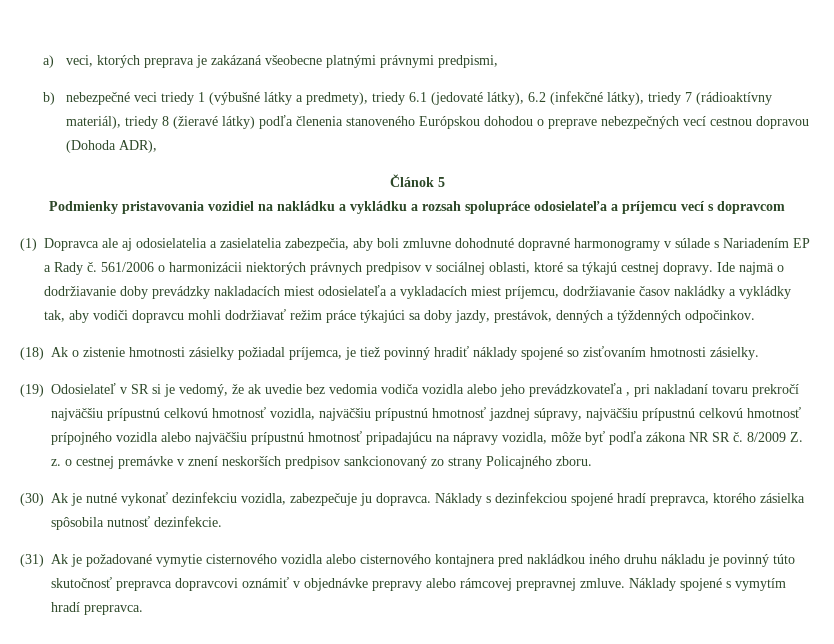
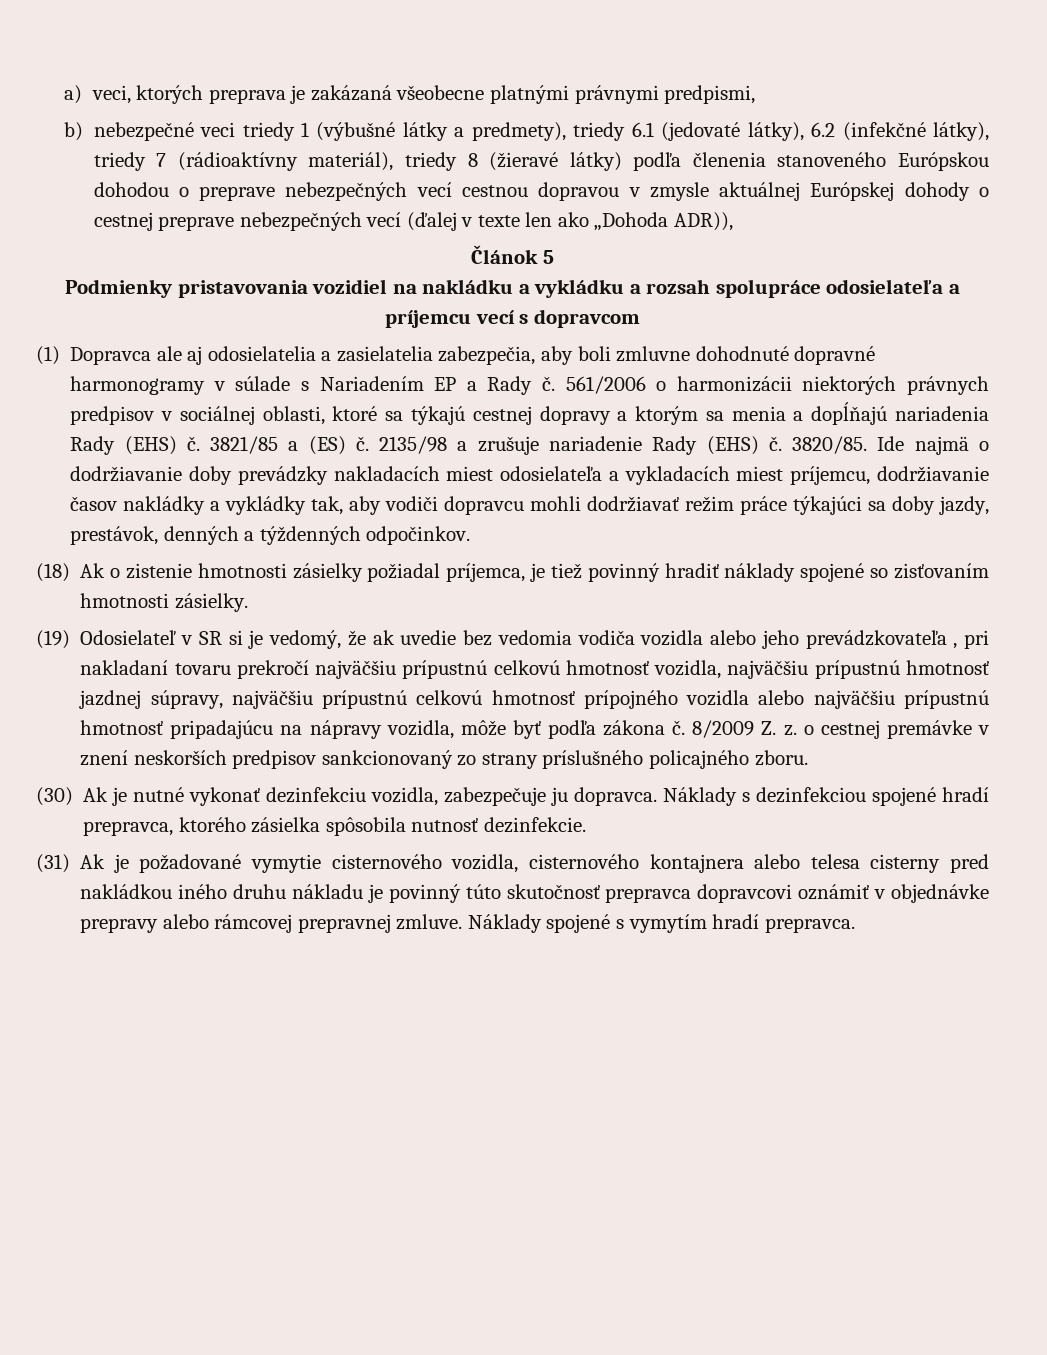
- b) nebezpečné veci triedy 1 (výbušné látky a predmety), triedy 6.1 (jedovaté látky), 6.2 (infekčné látky), triedy 7 (rádioaktívny materiál), triedy 8 (žieravé látky) podľa členenia stanoveného Európskou dohodou o preprave nebezpečných vecí cestnou dopravou (Dohoda ADR),
+ b) nebezpečné veci triedy 1 (výbušné látky a predmety), triedy 6.1 (jedovaté látky), 6.2 (infekčné látky), triedy 7 (rádioaktívny materiál), triedy 8 (žieravé látky) podľa členenia stanoveného Európskou dohodou o preprave nebezpečných vecí cestnou dopravou v zmysle aktuálnej Európskej dohody o cestnej preprave nebezpečných vecí (ďalej v texte len ako „Dohoda ADR)),
- 561/2006 o harmonizácii niektorých právnych predpisov v sociálnej oblasti, ktoré sa týkajú cestnej dopravy.
+ 561/2006 o harmonizácii niektorých právnych predpisov v sociálnej oblasti, ktoré sa týkajú cestnej dopravy a ktorým sa menia a dopĺňajú nariadenia Rady (EHS) č. 3821/85 a (ES) č. 2135/98 a zrušuje nariadenie Rady (EHS) č. 3820/85.
- (19) Odosielateľ v SR si je vedomý, že ak uvedie bez vedomia vodiča vozidla alebo jeho prevádzkovateľa , pri nakladaní tovaru prekročí najväčšiu prípustnú celkovú hmotnosť vozidla, najväčšiu prípustnú hmotnosť jazdnej súpravy, najväčšiu prípustnú celkovú hmotnosť prípojného vozidla alebo najväčšiu prípustnú hmotnosť pripadajúcu na nápravy vozidla, môže byť podľa zákona NR SR č.
+ (19) Odosielateľ v SR si je vedomý, že ak uvedie bez vedomia vodiča vozidla alebo jeho prevádzkovateľa , pri nakladaní tovaru prekročí najväčšiu prípustnú celkovú hmotnosť vozidla, najväčšiu prípustnú hmotnosť jazdnej súpravy, najväčšiu prípustnú celkovú hmotnosť prípojného vozidla alebo najväčšiu prípustnú hmotnosť pripadajúcu na nápravy vozidla, môže byť podľa zákona č.
- 8/2009 Z. z. o cestnej premávke v znení neskorších predpisov sankcionovaný zo strany Policajného zboru.
+ 8/2009 Z. z. o cestnej premávke v znení neskorších predpisov sankcionovaný zo strany príslušného policajného zboru.
- (31) Ak je požadované vymytie cisternového vozidla alebo cisternového kontajnera pred nakládkou iného druhu nákladu je povinný túto skutočnosť prepravca dopravcovi oznámiť v objednávke prepravy alebo rámcovej prepravnej zmluve.
+ (31) Ak je požadované vymytie cisternového vozidla, cisternového kontajnera alebo telesa cisterny pred nakládkou iného druhu nákladu je povinný túto skutočnosť prepravca dopravcovi oznámiť v objednávke prepravy alebo rámcovej prepravnej zmluve.

